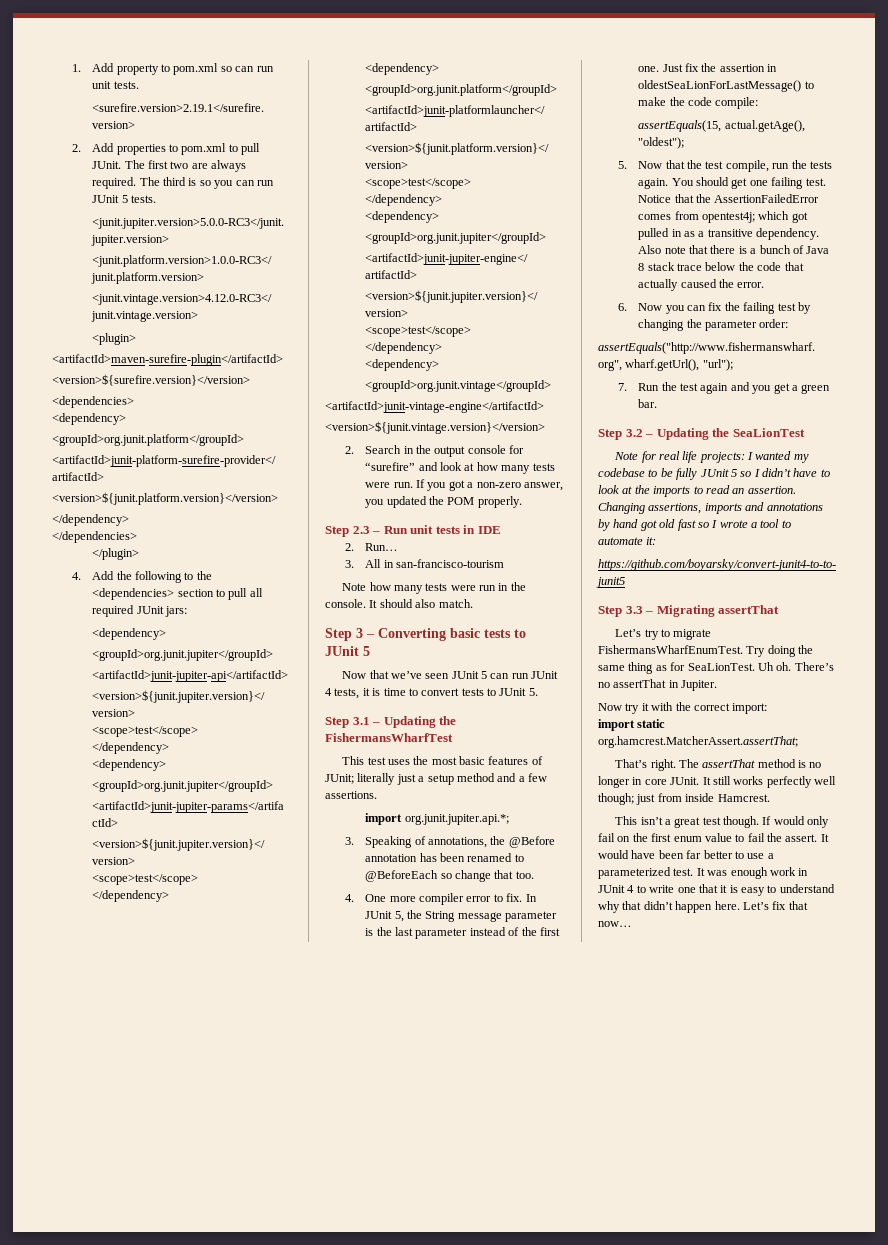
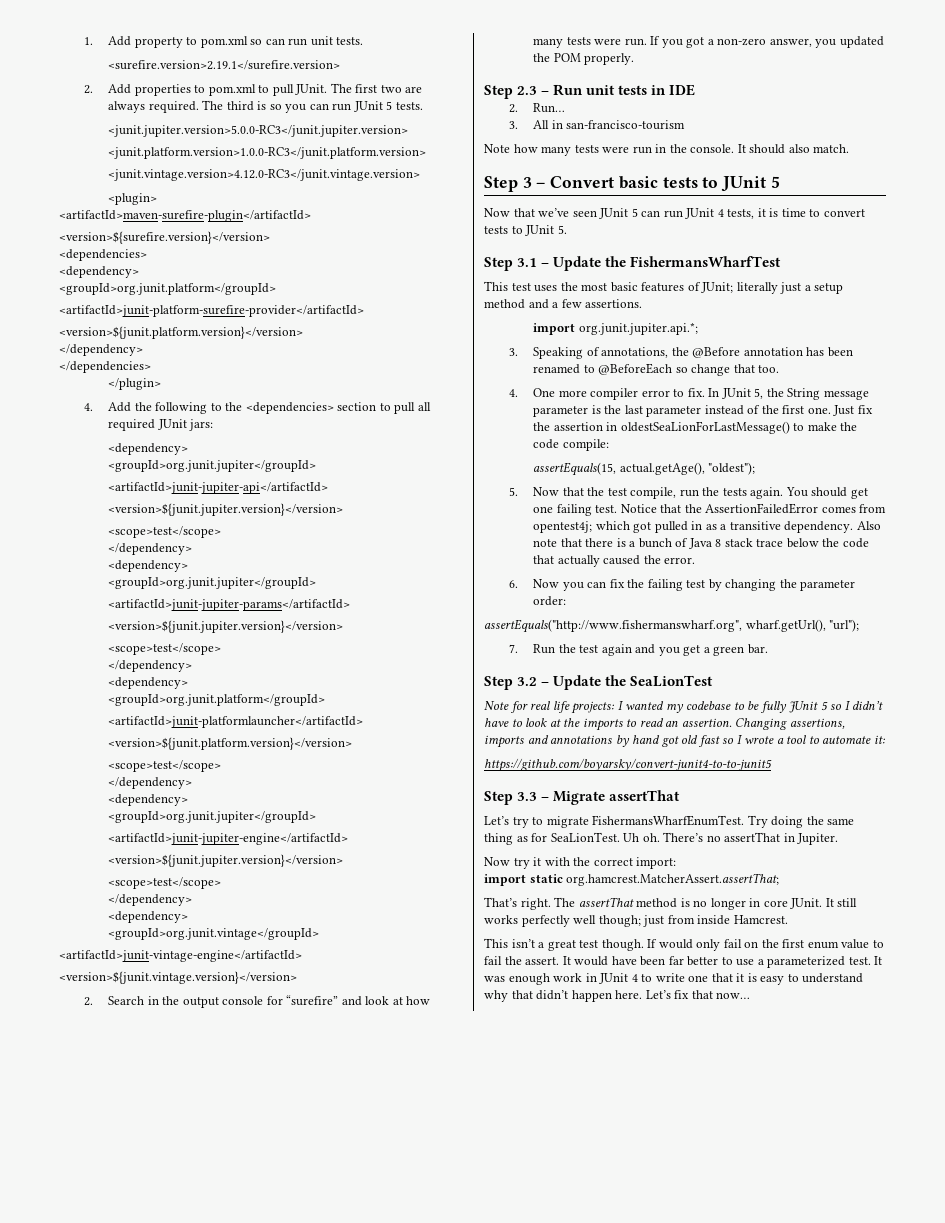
- Step 3 – Converting basic tests to JUnit 5
+ Step 3 – Convert basic tests to JUnit 5
- Step 3.1 – Updating the FishermansWharfTest
+ Step 3.1 – Update the FishermansWharfTest
- Step 3.2 – Updating the SeaLionTest
+ Step 3.2 – Update the SeaLionTest
- Step 3.3 – Migrating assertThat
+ Step 3.3 – Migrate assertThat

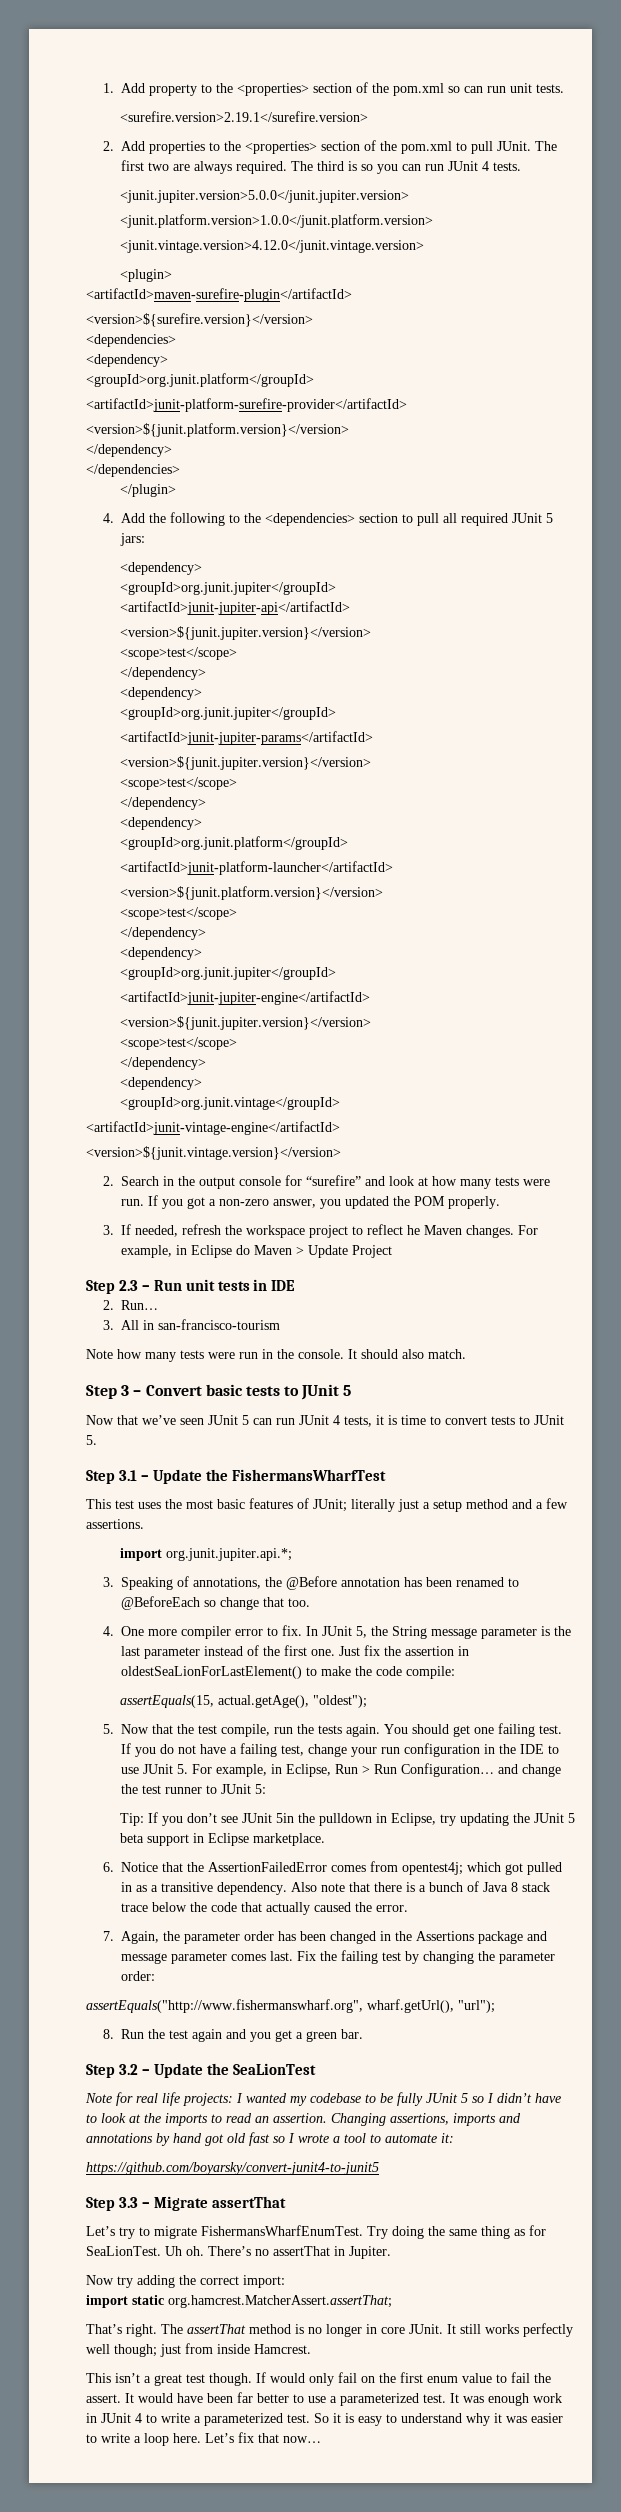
- 1. Add property to pom.xml so can run unit tests.
+ 1. Add property to the <properties> section of the pom.xml so can run unit tests.
- 2. Add properties to pom.xml to pull JUnit.
+ 2. Add properties to the <properties> section of the pom.xml to pull JUnit.
- The third is so you can run JUnit 5 tests.
- <junit.jupiter.version>5.0.0-RC3</junit.jupiter.version>
- <junit.platform.version>1.0.0-RC3</junit.platform.version>
- <junit.vintage.version>4.12.0-RC3</junit.vintage.version>
+ The third is so you can run JUnit 4 tests.
+ <junit.jupiter.version>5.0.0</junit.jupiter.version>
+ <junit.platform.version>1.0.0</junit.platform.version>
+ <junit.vintage.version>4.12.0</junit.vintage.version>
- 4. Add the following to the <dependencies> section to pull all required JUnit jars:
+ 4. Add the following to the <dependencies> section to pull all required JUnit 5 jars:
- <artifactId>junit-platformlauncher</artifactId>
+ <artifactId>junit-platform-launcher</artifactId>
+ 3. If needed, refresh the workspace project to reflect he Maven changes. For example, in Eclipse do Maven > Update Project
- Just fix the assertion in oldestSeaLionForLastMessage() to make the code compile:
+ Just fix the assertion in oldestSeaLionForLastElement() to make the code compile:
- Notice that the AssertionFailedError comes from opentest4j; which got pulled in as a transitive dependency.
+ If you do not have a failing test, change your run configuration in the IDE to use JUnit 5. For example, in Eclipse, Run > Run Configuration… and change the test runner to JUnit 5:
+ Tip: If you don’t see JUnit 5in the pulldown in Eclipse, try updating the JUnit 5 beta support in Eclipse marketplace.
+ 6. Notice that the AssertionFailedError comes from opentest4j; which got pulled in as a transitive dependency.
- 6. Now you can fix the failing test by changing the parameter order:
+ 7. Again, the parameter order has been changed in the Assertions package and message parameter comes last. Fix the failing test by changing the parameter order:
- 7. Run the test again and you get a green bar.
+ 8. Run the test again and you get a green bar.
- https://github.com/boyarsky/convert-junit4-to-to-junit5
+ https://github.com/boyarsky/convert-junit4-to-junit5
- Now try it with the correct import:
+ Now try adding the correct import:
- It was enough work in JUnit 4 to write one that it is easy to understand why that didn’t happen here.
+ It was enough work in JUnit 4 to write a parameterized test. So it is easy to understand why it was easier to write a loop here.

